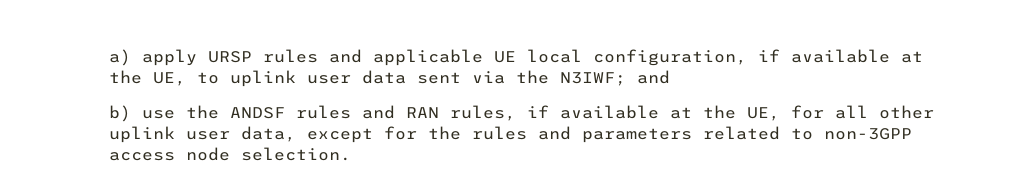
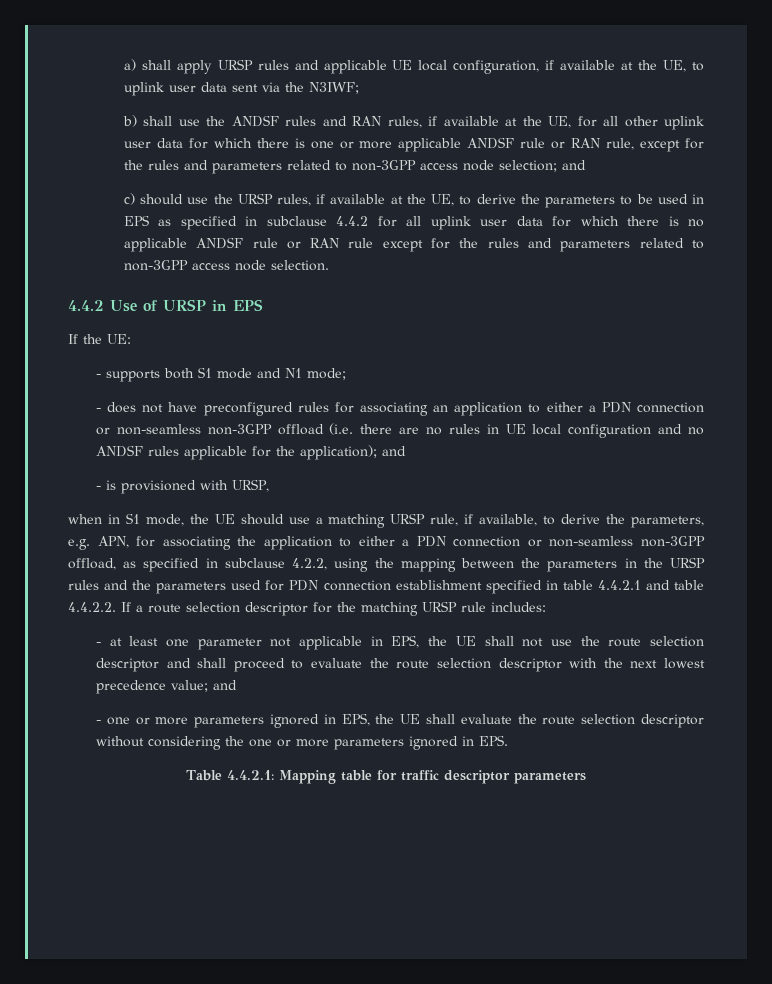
- a) apply URSP rules and applicable UE local configuration, if available at the UE, to uplink user data sent via the N3IWF; and
+ a) shall apply URSP rules and applicable UE local configuration, if available at the UE, to uplink user data sent via the N3IWF;
- b) use the ANDSF rules and RAN rules, if available at the UE, for all other uplink user data, except for the rules and parameters related to non-3GPP access node selection.
+ b) shall use the ANDSF rules and RAN rules, if available at the UE, for all other uplink user data for which there is one or more applicable ANDSF rule or RAN rule, except for the rules and parameters related to non-3GPP access node selection; and
+ c) should use the URSP rules, if available at the UE, to derive the parameters to be used in EPS as specified in subclause 4.4.2 for all uplink user data for which there is no applicable ANDSF rule or RAN rule except for the rules and parameters related to non-3GPP access node selection.
+ 4.4.2 Use of URSP in EPS
+ If the UE:
+ - supports both S1 mode and N1 mode;
+ - does not have preconfigured rules for associating an application to either a PDN connection or non-seamless non-3GPP offload (i.e. there are no rules in UE local configuration and no ANDSF rules applicable for the application); and
+ - is provisioned with URSP,
+ when in S1 mode, the UE should use a matching URSP rule, if available, to derive the parameters, e.g. APN, for associating the application to either a PDN connection or non-seamless non-3GPP offload, as specified in subclause 4.2.2, using the mapping between the parameters in the URSP rules and the parameters used for PDN connection establishment specified in table 4.4.2.1 and table 4.4.2.2. If a route selection descriptor for the matching URSP rule includes:
+ - at least one parameter not applicable in EPS, the UE shall not use the route selection descriptor and shall proceed to evaluate the route selection descriptor with the next lowest precedence value; and
+ - one or more parameters ignored in EPS, the UE shall evaluate the route selection descriptor without considering the one or more parameters ignored in EPS.
+ Table 4.4.2.1: Mapping table for traffic descriptor parameters

